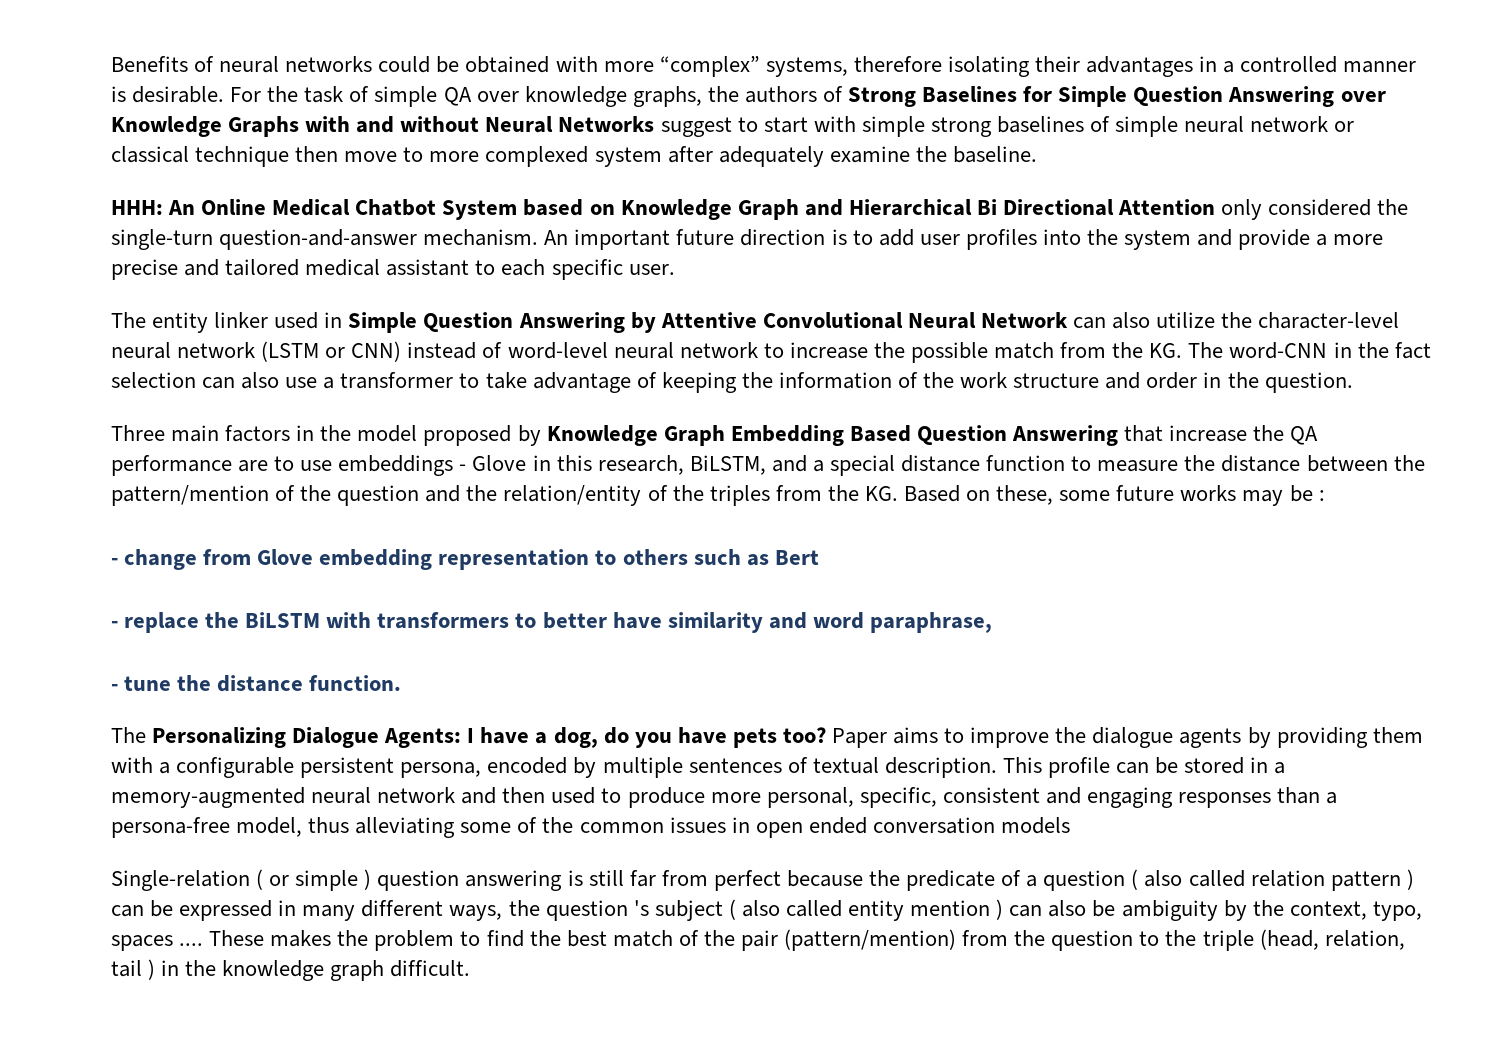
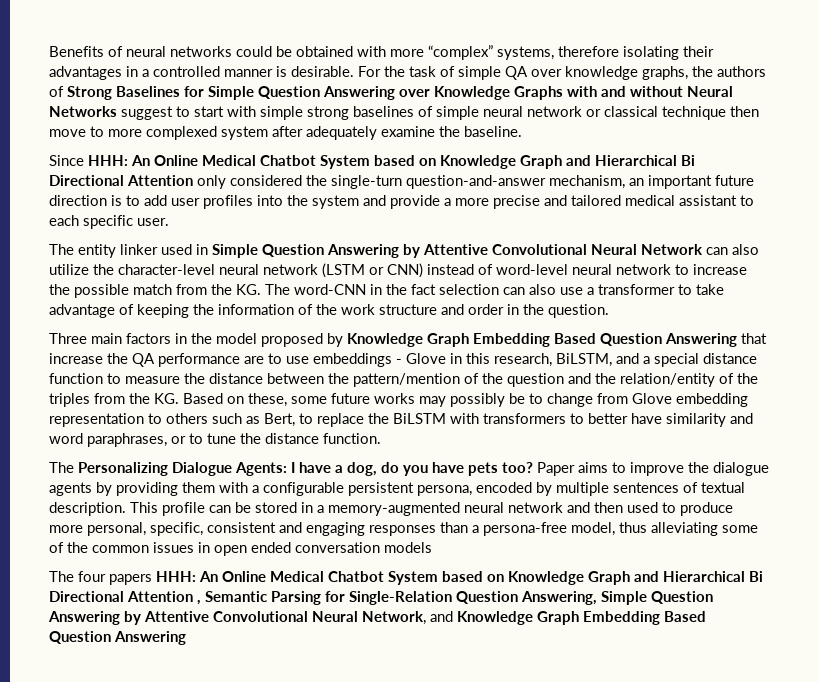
- HHH: An Online Medical Chatbot System based on Knowledge Graph and Hierarchical Bi Directional Attention only considered the single-turn question-and-answer mechanism. An important future direction is to add user profiles into the system and provide a more precise and tailored medical assistant to each specific user.
+ Since HHH: An Online Medical Chatbot System based on Knowledge Graph and Hierarchical Bi Directional Attention only considered the single-turn question-and-answer mechanism, an important future direction is to add user profiles into the system and provide a more precise and tailored medical assistant to each specific user.
- Three main factors in the model proposed by Knowledge Graph Embedding Based Question Answering that increase the QA performance are to use embeddings - Glove in this research, BiLSTM, and a special distance function to measure the distance between the pattern/mention of the question and the relation/entity of the triples from the KG. Based on these, some future works may be :
- - change from Glove embedding representation to others such as Bert
- - replace the BiLSTM with transformers to better have similarity and word paraphrase,
- - tune the distance function.
+ Three main factors in the model proposed by Knowledge Graph Embedding Based Question Answering that increase the QA performance are to use embeddings - Glove in this research, BiLSTM, and a special distance function to measure the distance between the pattern/mention of the question and the relation/entity of the triples from the KG. Based on these, some future works may possibly be to change from Glove embedding representation to others such as Bert, to replace the BiLSTM with transformers to better have similarity and word paraphrases, or to tune the distance function.
- Single-relation ( or simple ) question answering is still far from perfect because the predicate of a question ( also called relation pattern ) can be expressed in many different ways, the question 's subject ( also called entity mention ) can also be ambiguity by the context, typo, spaces .... These makes the problem to find the best match of the pair (pattern/mention) from the question to the triple (head, relation, tail ) in the knowledge graph difficult.
+ The four papers HHH: An Online Medical Chatbot System based on Knowledge Graph and Hierarchical Bi Directional Attention , Semantic Parsing for Single-Relation Question Answering, Simple Question Answering by Attentive Convolutional Neural Network, and Knowledge Graph Embedding Based Question Answering

